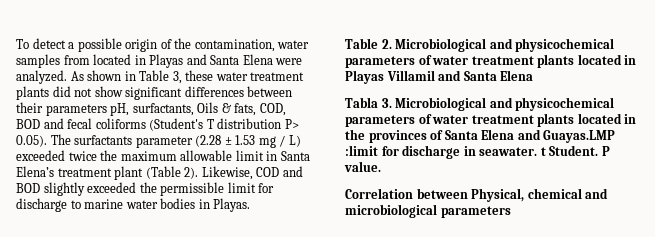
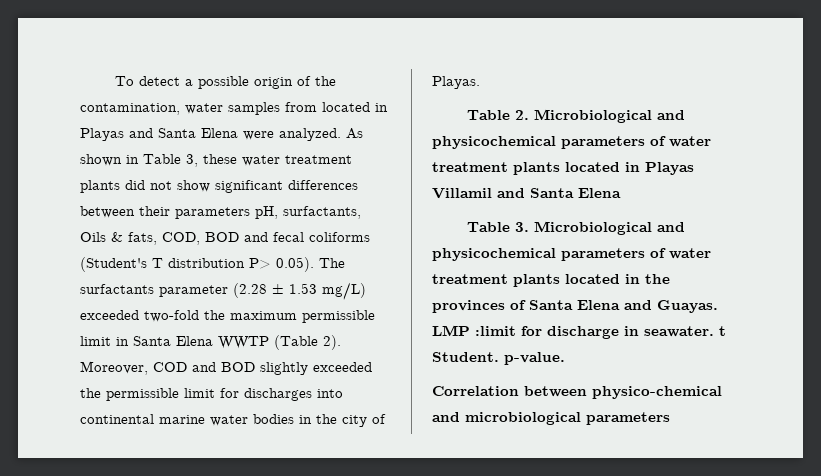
- As shown in Table 3, these water treatment plants did not show significant differences between their parameters pH, surfactants, Oils & fats, COD, BOD and fecal coliforms (Student's T distribution P> 0.05). The surfactants parameter (2.28 ± 1.53 mg / L) exceeded twice the maximum allowable limit in Santa Elena’s treatment plant (Table 2).
+ As shown in Table 3, these water treatment plants did not show significant differences between their parameters pH, surfactants, Oils & fats, COD, BOD and fecal coliforms (Student's T distribution P> 0.05). The surfactants parameter (2.28 ± 1.53 mg/L) exceeded two-fold the maximum permissible limit in Santa Elena WWTP (Table 2).
- Likewise, COD and BOD slightly exceeded the permissible limit for discharge to marine water bodies in Playas.
+ Moreover, COD and BOD slightly exceeded the permissible limit for discharges into continental marine water bodies in the city of Playas.
- Tabla 3. Microbiological and physicochemical parameters of water treatment plants located in the provinces of Santa Elena and Guayas.LMP :limit for discharge in seawater. t Student. P value.
+ Table 3. Microbiological and physicochemical parameters of water treatment plants located in the provinces of Santa Elena and Guayas. LMP :limit for discharge in seawater. t Student. p-value.
- Correlation between Physical, chemical and microbiological parameters
+ Correlation between physico-chemical and microbiological parameters

